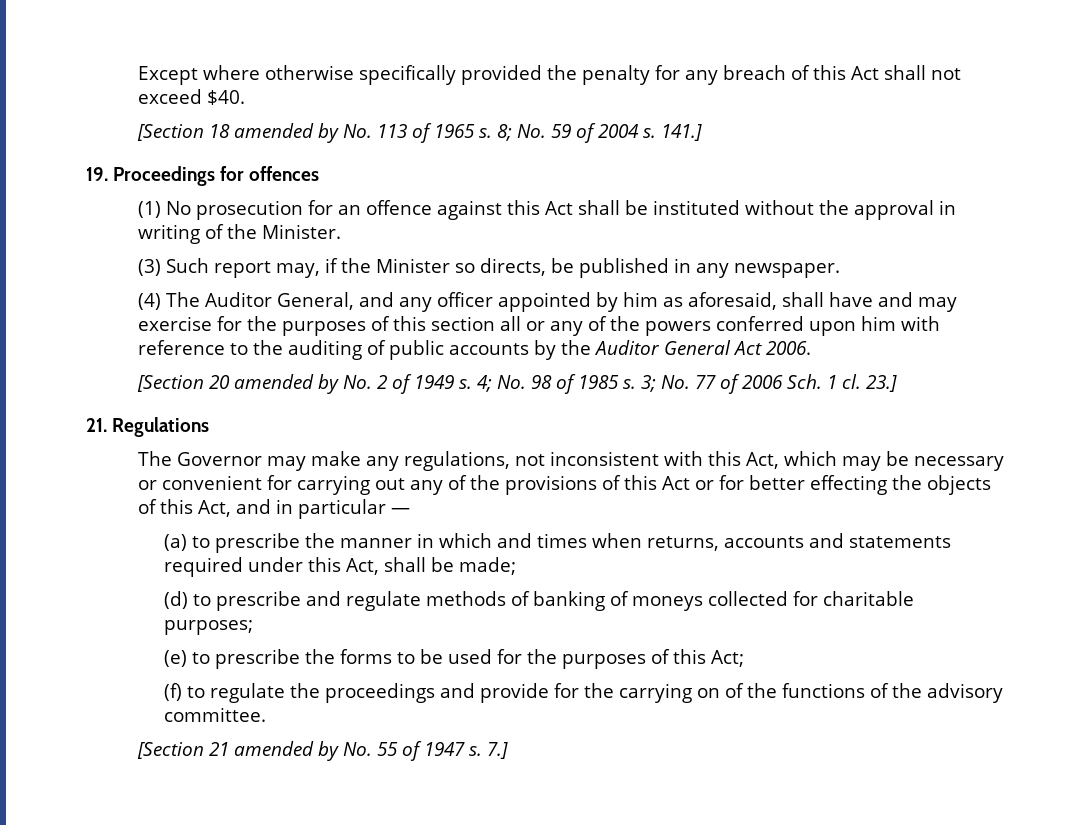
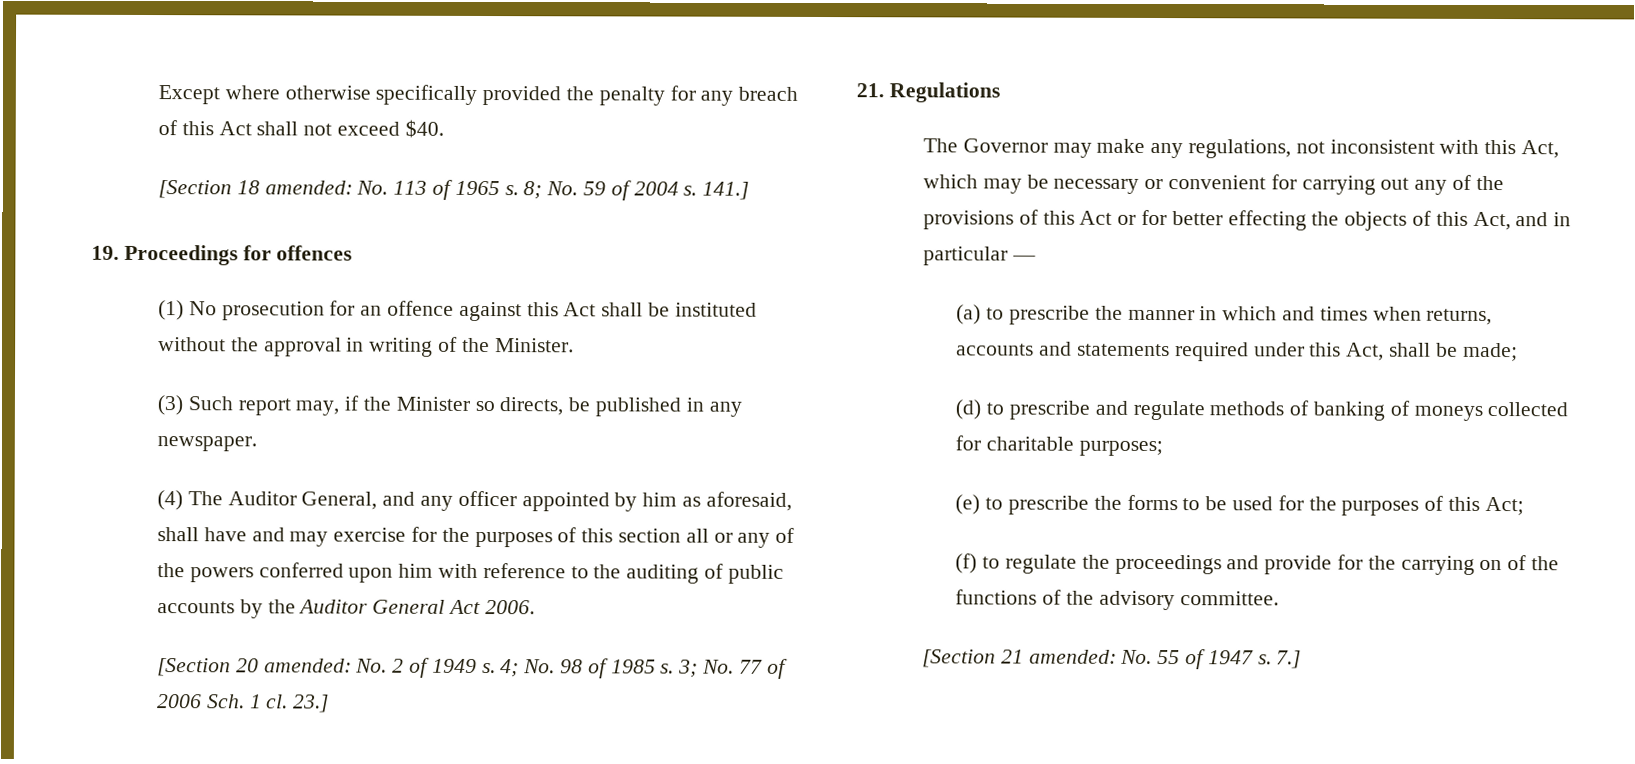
- [Section 18 amended by No. 113 of 1965 s.
+ [Section 18 amended: No. 113 of 1965 s.
- [Section 20 amended by No. 2 of 1949 s.
+ [Section 20 amended: No. 2 of 1949 s.
- [Section 21 amended by No. 55 of 1947 s.
+ [Section 21 amended: No. 55 of 1947 s.

